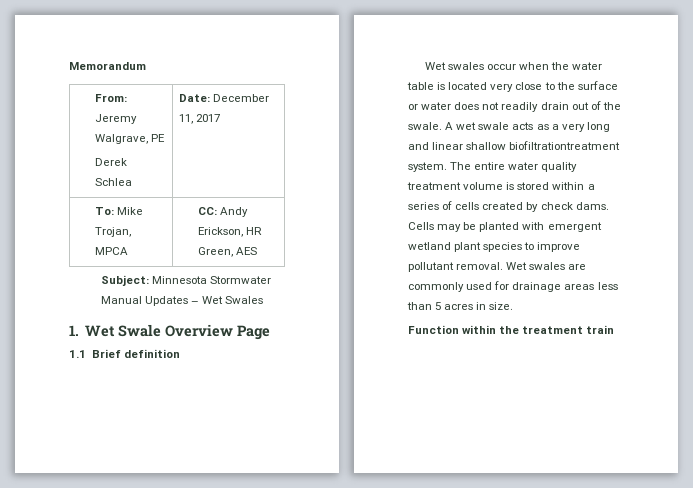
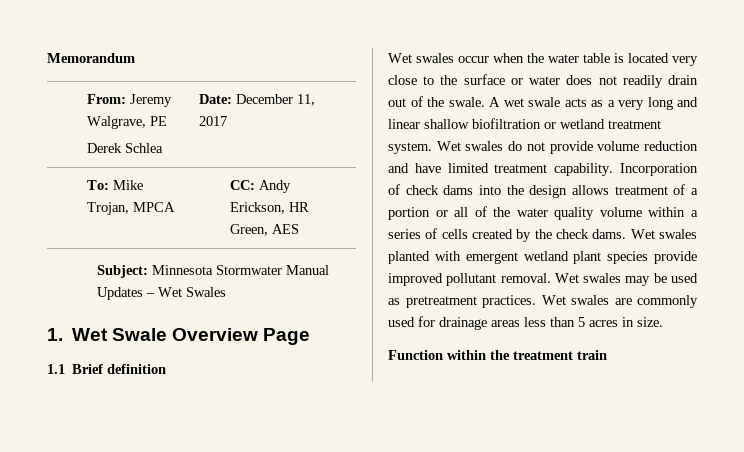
- A wet swale acts as a very long and linear shallow biofiltrationtreatment system. The entire water quality treatment volume is stored within a series of cells created by check dams.
+ A wet swale acts as a very long and linear shallow biofiltration or wetland treatment system. Wet swales do not provide volume reduction and have limited treatment capability. Incorporation of check dams into the design allows treatment of a portion or all of the water quality volume within a series of cells created by the check dams.
- Cells may be planted with emergent wetland plant species to improve pollutant removal.
+ Wet swales planted with emergent wetland plant species provide improved pollutant removal.
- Wet swales are commonly used for drainage areas less than 5 acres in size.
+ Wet swales may be used as pretreatment practices. Wet swales are commonly used for drainage areas less than 5 acres in size.

